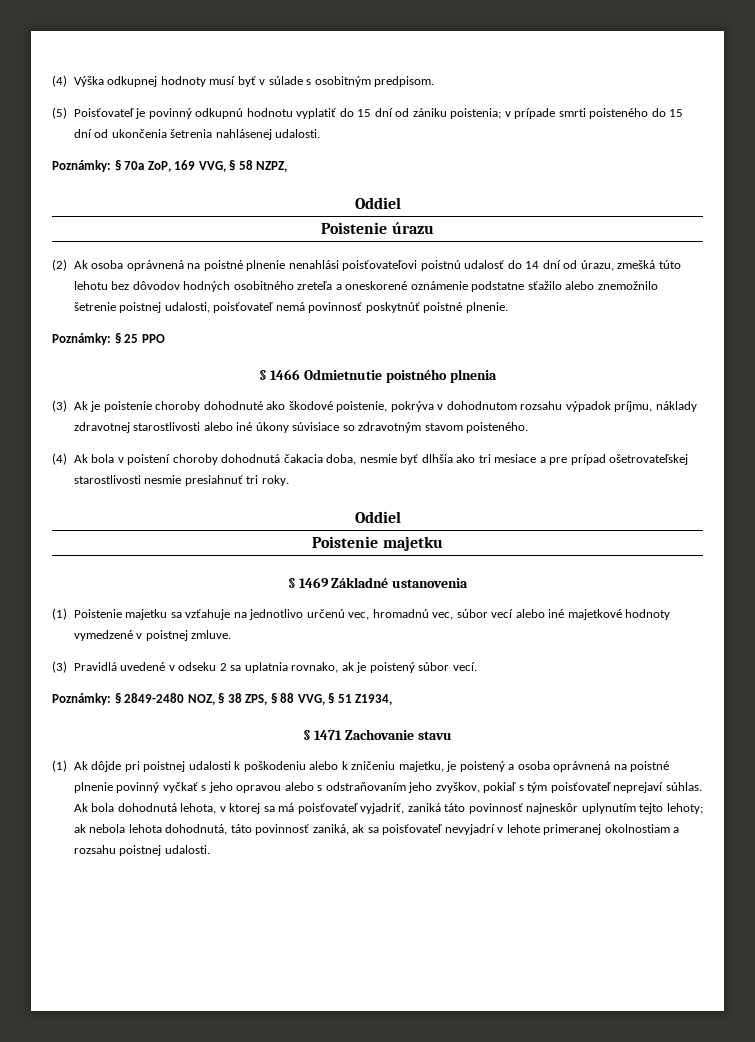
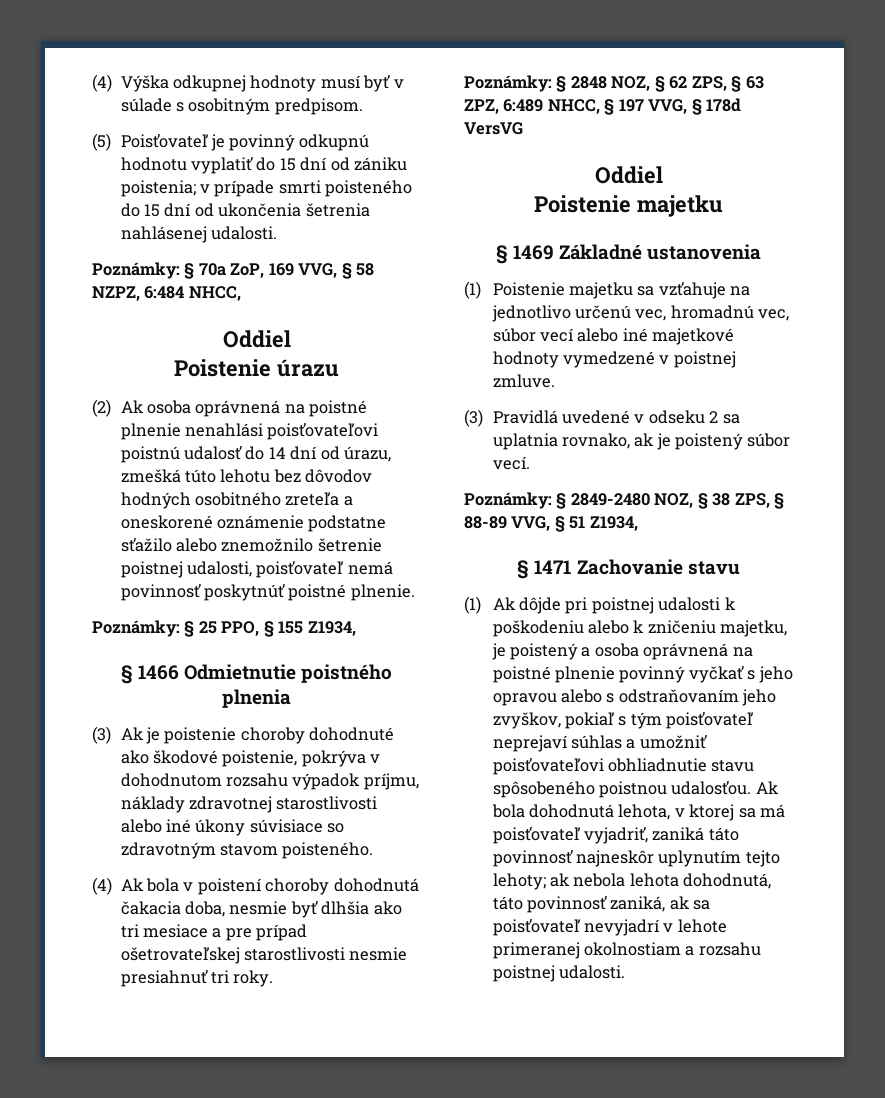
- Poznámky: § 70a ZoP, 169 VVG, § 58 NZPZ,
+ Poznámky: § 70a ZoP, 169 VVG, § 58 NZPZ, 6:484 NHCC,
- Poznámky: § 25 PPO
+ Poznámky: § 25 PPO, § 155 Z1934,
+ Poznámky: § 2848 NOZ, § 62 ZPS, § 63 ZPZ, 6:489 NHCC, § 197 VVG, § 178d VersVG
- Poznámky: § 2849-2480 NOZ, § 38 ZPS, § 88 VVG, § 51 Z1934,
+ Poznámky: § 2849-2480 NOZ, § 38 ZPS, § 88-89 VVG, § 51 Z1934,
- (1) Ak dôjde pri poistnej udalosti k poškodeniu alebo k zničeniu majetku, je poistený a osoba oprávnená na poistné plnenie povinný vyčkať s jeho opravou alebo s odstraňovaním jeho zvyškov, pokiaľ s tým poisťovateľ neprejaví súhlas.
+ (1) Ak dôjde pri poistnej udalosti k poškodeniu alebo k zničeniu majetku, je poistený a osoba oprávnená na poistné plnenie povinný vyčkať s jeho opravou alebo s odstraňovaním jeho zvyškov, pokiaľ s tým poisťovateľ neprejaví súhlas a umožniť poisťovateľovi obhliadnutie stavu spôsobeného poistnou udalosťou.

